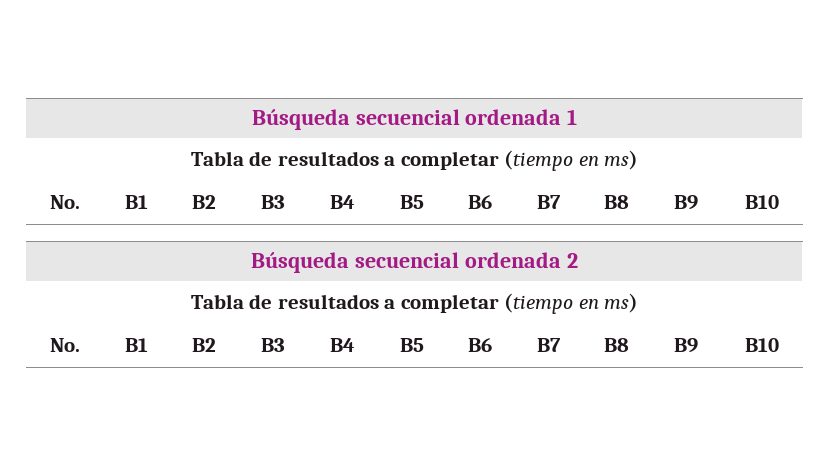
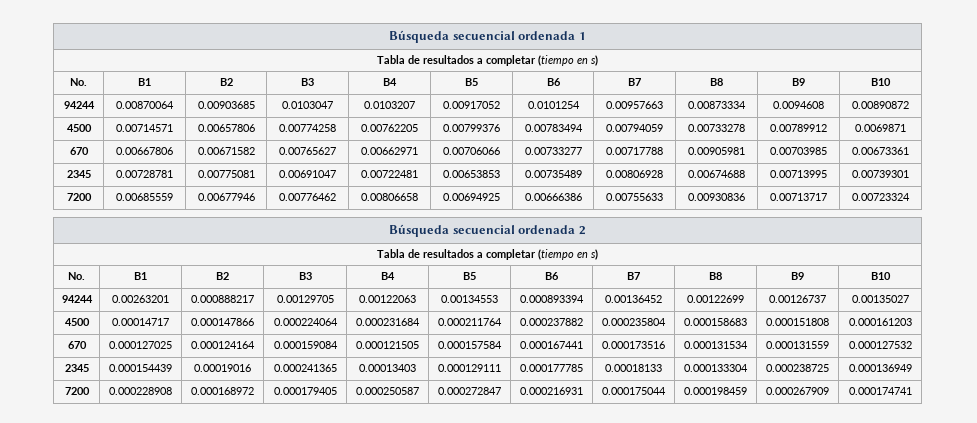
  Búsqueda secuencial ordenada 1
- Tabla de resultados a completar (tiempo en ms)
+ Tabla de resultados a completar (tiempo en s)
+ 94244 | 0.00870064 | 0.00903685 | 0.0103047 | 0.0103207 | 0.00917052 | 0.0101254 | 0.00957663 | 0.00873334 | 0.0094608 | 0.00890872
+ 4500 | 0.00714571 | 0.00657806 | 0.00774258 | 0.00762205 | 0.00799376 | 0.00783494 | 0.00794059 | 0.00733278 | 0.00789912 | 0.0069871
+ 670 | 0.00667806 | 0.00671582 | 0.00765627 | 0.00662971 | 0.00706066 | 0.00733277 | 0.00717788 | 0.00905981 | 0.00703985 | 0.00673361
+ 2345 | 0.00728781 | 0.00775081 | 0.00691047 | 0.00722481 | 0.00653853 | 0.00735489 | 0.00806928 | 0.00674688 | 0.00713995 | 0.00739301
+ 7200 | 0.00685559 | 0.00677946 | 0.00776462 | 0.00806658 | 0.00694925 | 0.00666386 | 0.00755633 | 0.00930836 | 0.00713717 | 0.00723324
  Búsqueda secuencial ordenada 2
- Tabla de resultados a completar (tiempo en ms)
+ Tabla de resultados a completar (tiempo en s)
+ 94244 | 0.00263201 | 0.000888217 | 0.00129705 | 0.00122063 | 0.00134553 | 0.000893394 | 0.00136452 | 0.00122699 | 0.00126737 | 0.00135027
+ 4500 | 0.00014717 | 0.000147866 | 0.000224064 | 0.000231684 | 0.000211764 | 0.000237882 | 0.000235804 | 0.000158683 | 0.000151808 | 0.000161203
+ 670 | 0.000127025 | 0.000124164 | 0.000159084 | 0.000121505 | 0.000157584 | 0.000167441 | 0.000173516 | 0.000131534 | 0.000131559 | 0.000127532
+ 2345 | 0.000154439 | 0.00019016 | 0.000241365 | 0.00013403 | 0.000129111 | 0.000177785 | 0.00018133 | 0.000133304 | 0.000238725 | 0.000136949
+ 7200 | 0.000228908 | 0.000168972 | 0.000179405 | 0.000250587 | 0.000272847 | 0.000216931 | 0.000175044 | 0.000198459 | 0.000267909 | 0.000174741

